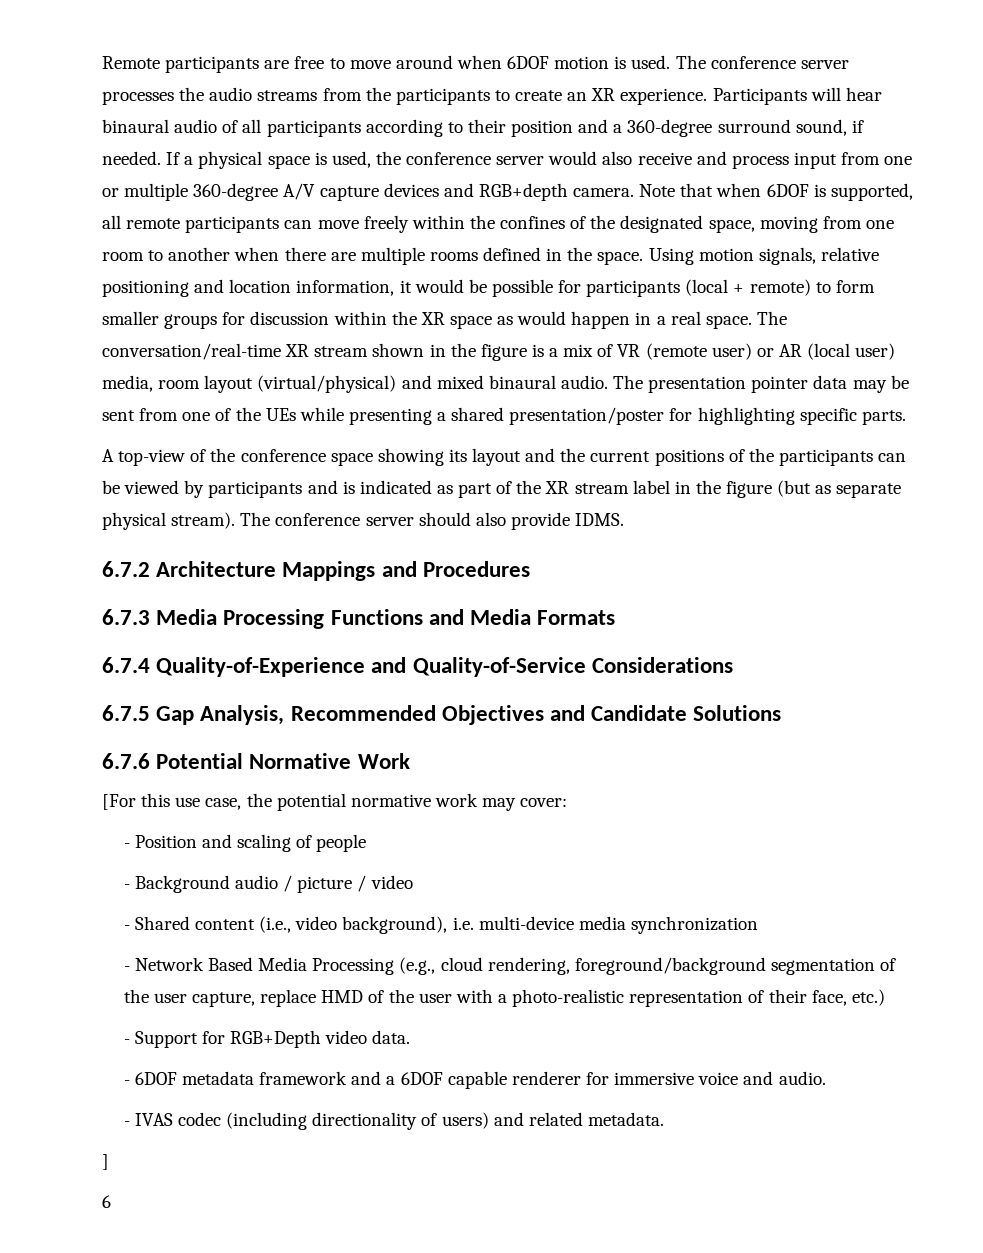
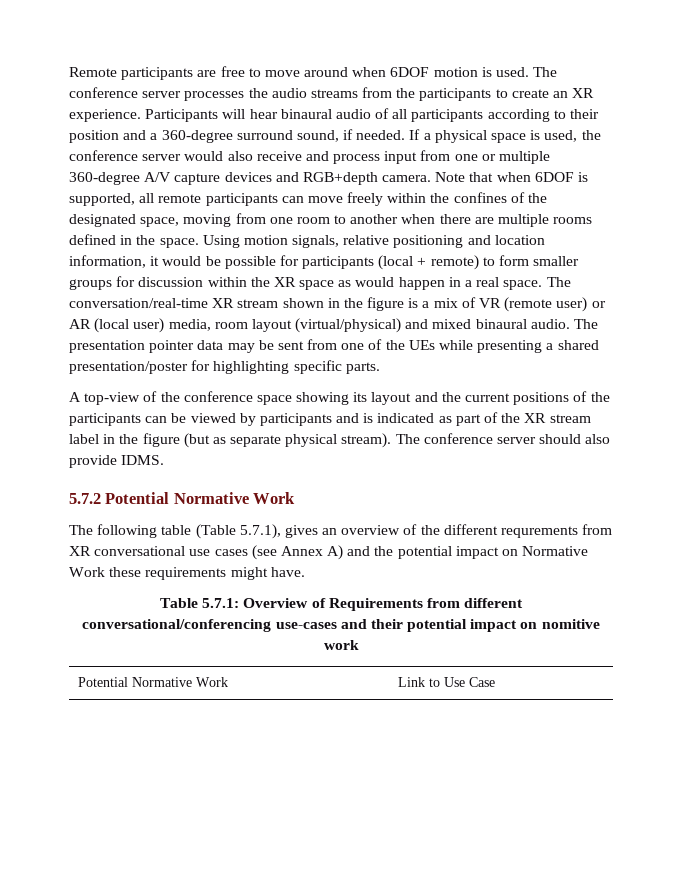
- 6.7.2 Architecture Mappings and Procedures
- 6.7.3 Media Processing Functions and Media Formats
- 6.7.4 Quality-of-Experience and Quality-of-Service Considerations
- 6.7.5 Gap Analysis, Recommended Objectives and Candidate Solutions
- 6.7.6 Potential Normative Work
- [For this use case, the potential normative work may cover:
- - Position and scaling of people
- - Background audio / picture / video
- - Shared content (i.e., video background), i.e. multi-device media synchronization
- - Network Based Media Processing (e.g., cloud rendering, foreground/background segmentation of the user capture, replace HMD of the user with a photo-realistic representation of their face, etc.)
- - Support for RGB+Depth video data.
- - 6DOF metadata framework and a 6DOF capable renderer for immersive voice and audio.
- - IVAS codec (including directionality of users) and related metadata.
- ]
- 6
+ 5.7.2 Potential Normative Work
+ The following table (Table 5.7.1), gives an overview of the different requrements from XR conversational use cases (see Annex A) and the potential impact on Normative Work these requirements might have.
+ Table 5.7.1: Overview of Requirements from different conversational/conferencing use-cases and their potential impact on nomitive work
+ Potential Normative Work | Link to Use Case

